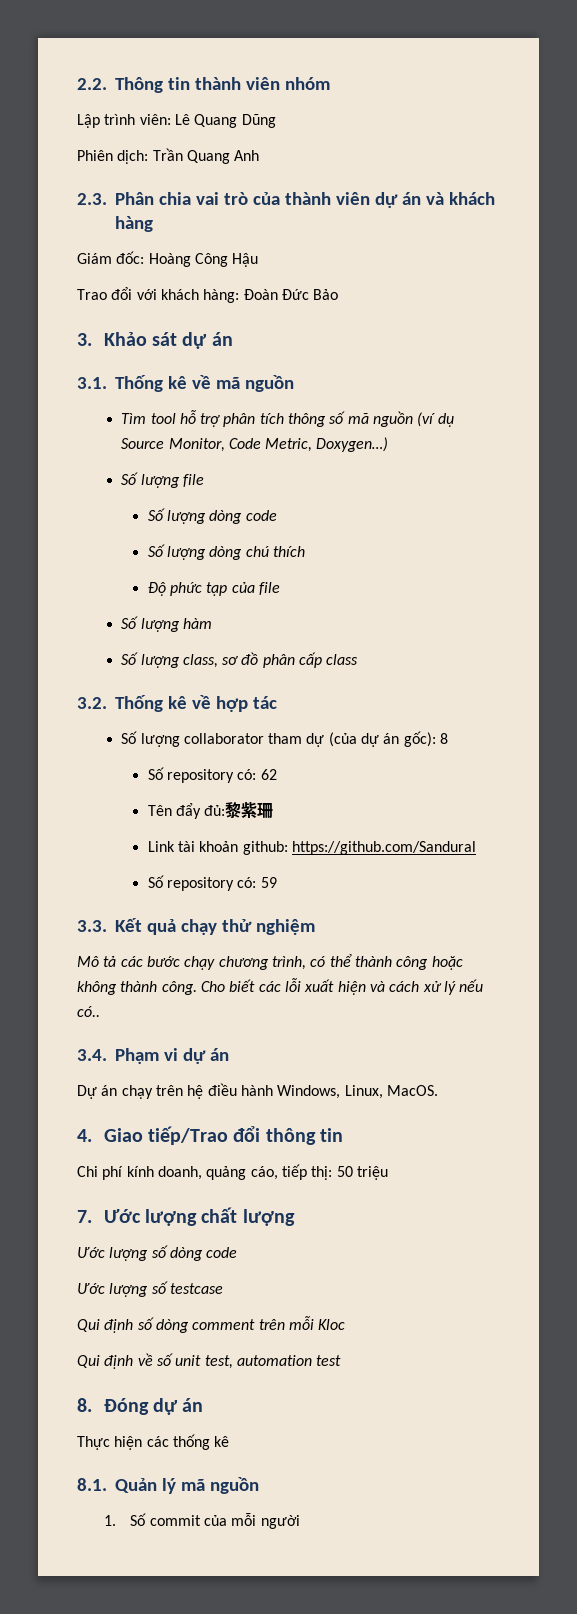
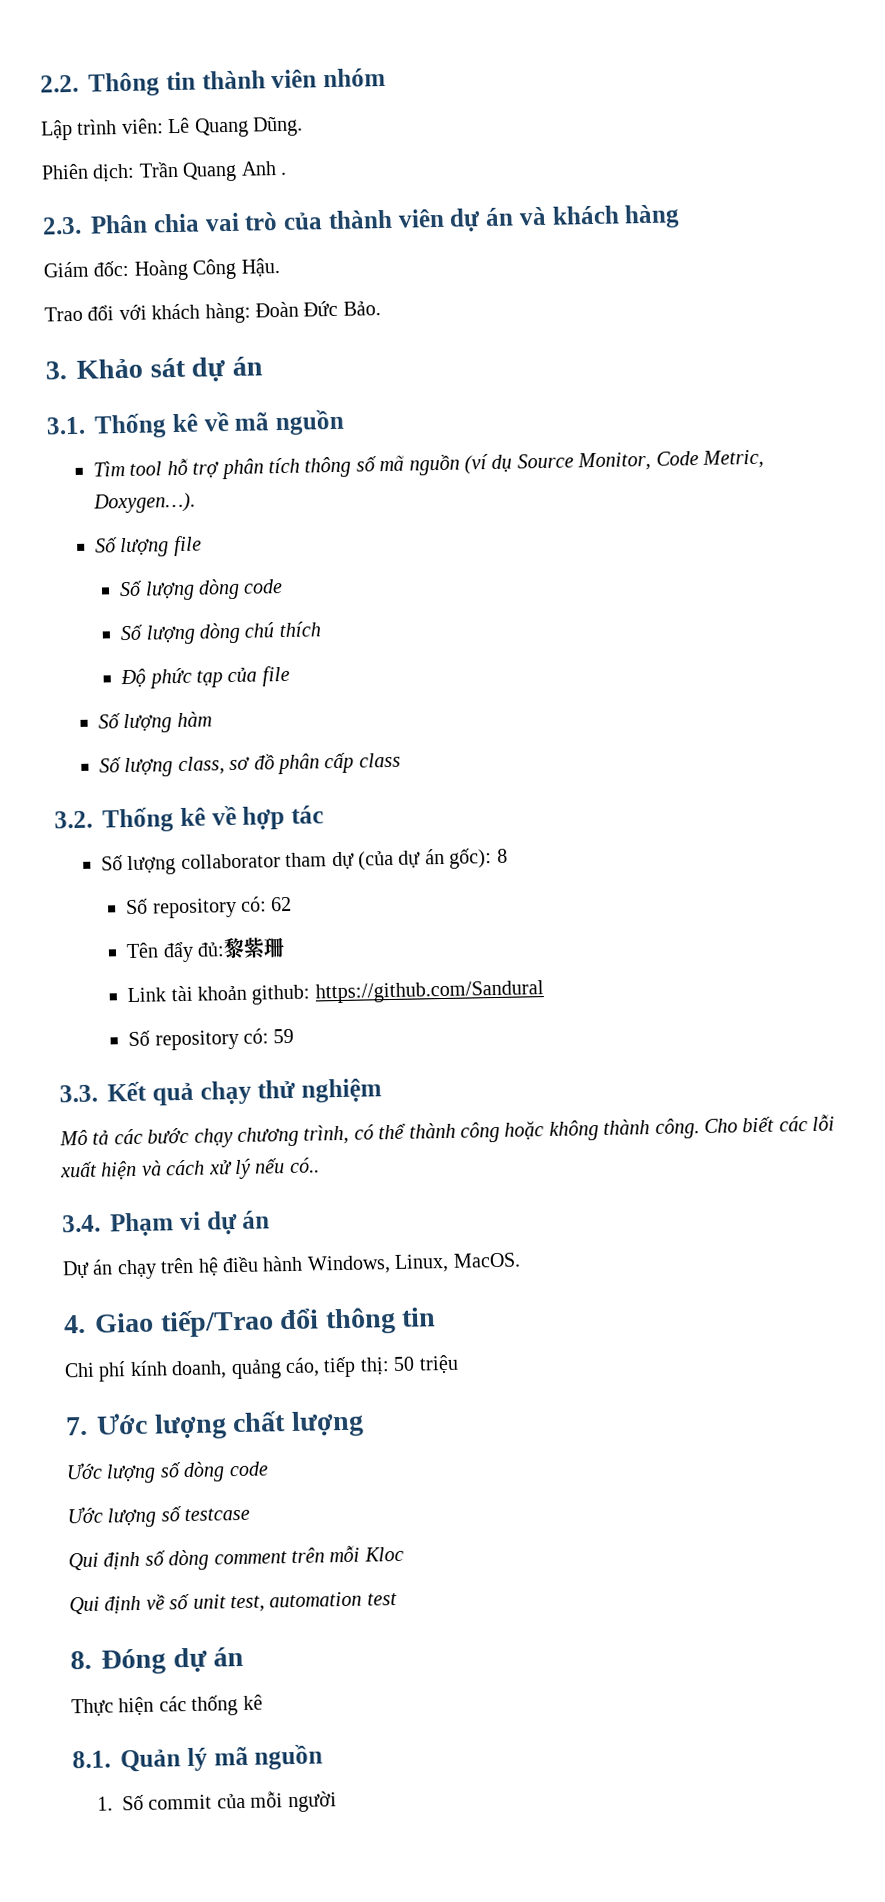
- Lập trình viên: Lê Quang Dũng
+ Lập trình viên: Lê Quang Dũng.
- Phiên dịch: Trần Quang Anh
+ Phiên dịch: Trần Quang Anh .
- Giám đốc: Hoàng Công Hậu
+ Giám đốc: Hoàng Công Hậu.
- Trao đổi với khách hàng: Đoàn Đức Bảo
+ Trao đổi với khách hàng: Đoàn Đức Bảo.
- Tìm tool hỗ trợ phân tích thông số mã nguồn (ví dụ Source Monitor, Code Metric, Doxygen…)
+ Tìm tool hỗ trợ phân tích thông số mã nguồn (ví dụ Source Monitor, Code Metric, Doxygen…).

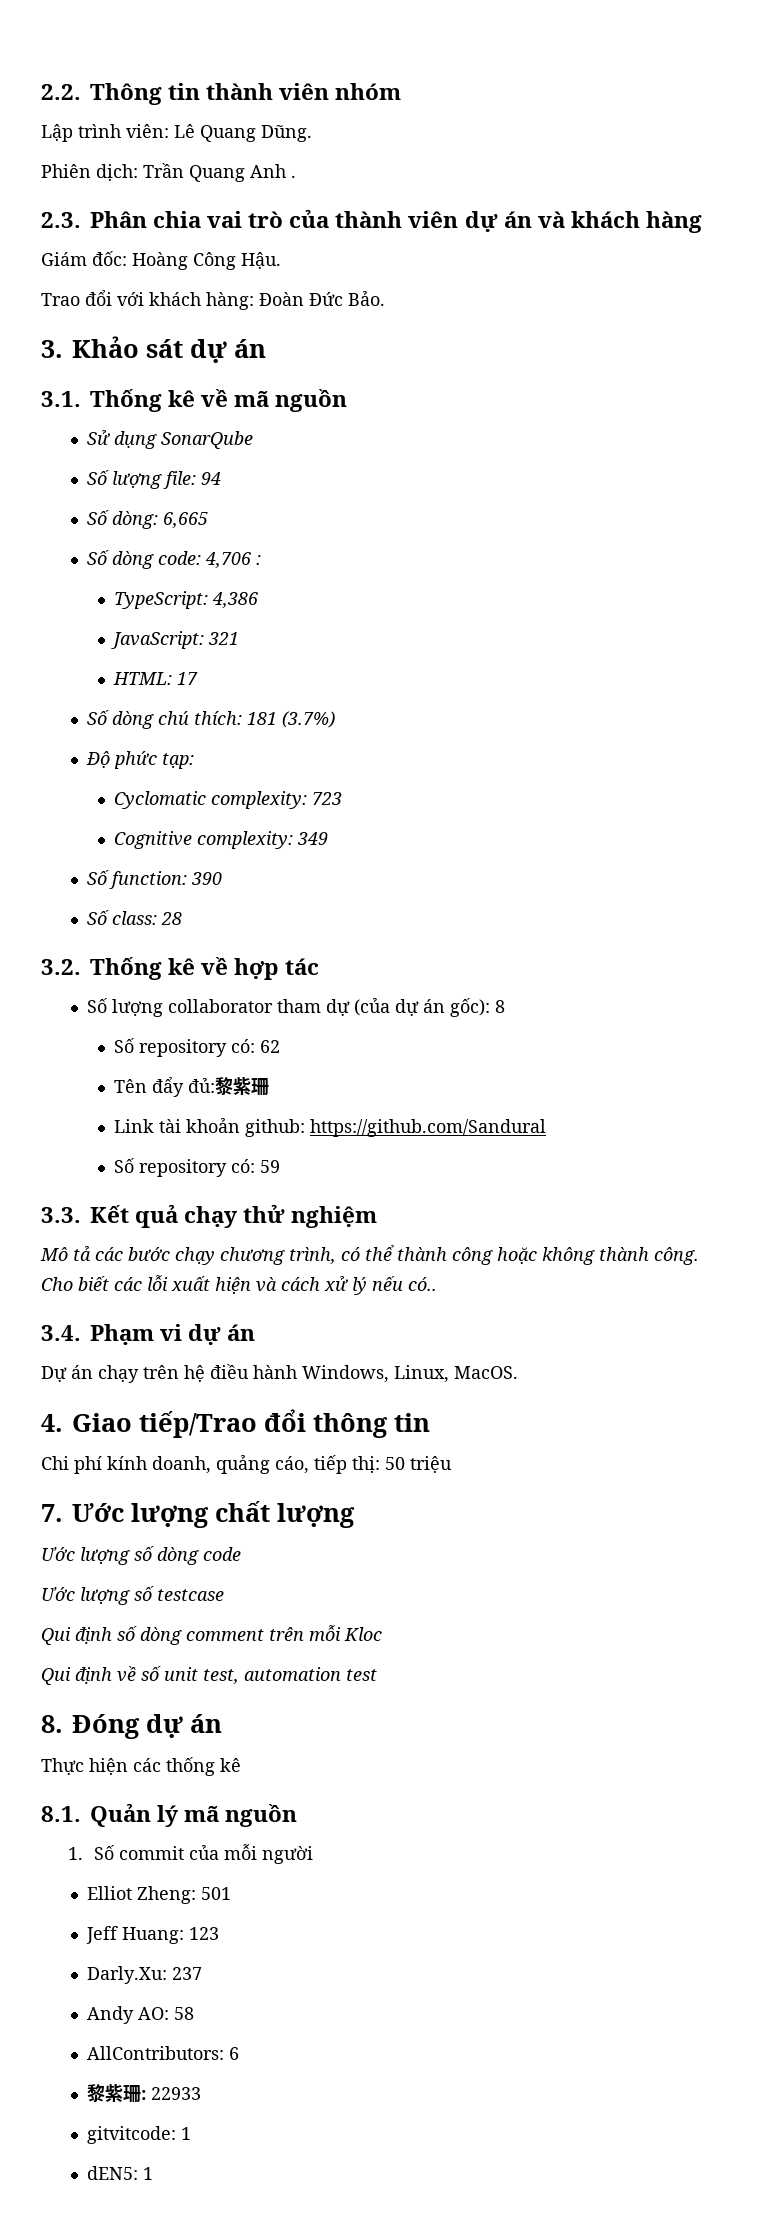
- Tìm tool hỗ trợ phân tích thông số mã nguồn (ví dụ Source Monitor, Code Metric, Doxygen…).
- Số lượng file
- Số lượng dòng code
- Số lượng dòng chú thích
- Độ phức tạp của file
- Số lượng hàm
- Số lượng class, sơ đồ phân cấp class
+ Sử dụng SonarQube
+ Số lượng file: 94
+ Số dòng: 6,665
+ Số dòng code: 4,706 :
+ TypeScript: 4,386
+ JavaScript: 321
+ HTML: 17
+ Số dòng chú thích: 181 (3.7%)
+ Độ phức tạp:
+ Cyclomatic complexity: 723
+ Cognitive complexity: 349
+ Số function: 390
+ Số class: 28
+ Elliot Zheng: 501
+ Jeff Huang: 123
+ Darly.Xu: 237
+ Andy AO: 58
+ AllContributors: 6
+ 黎紫珊: 22933
+ gitvitcode: 1
+ dEN5: 1

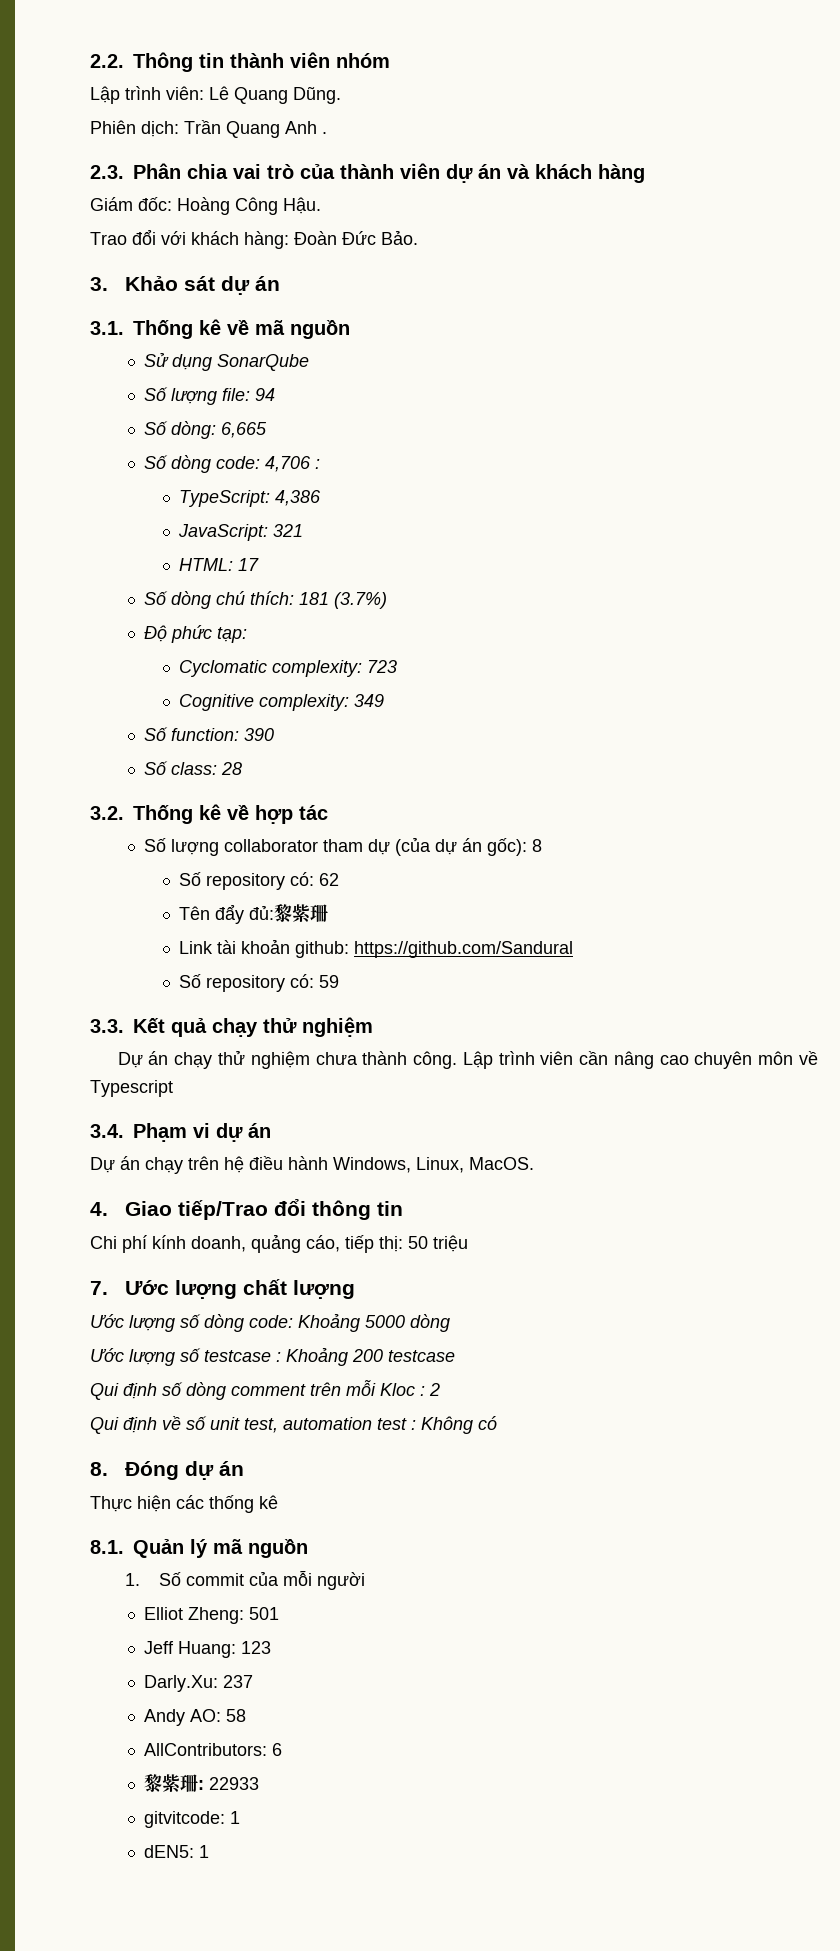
- Mô tả các bước chạy chương trình, có thể thành công hoặc không thành công. Cho biết các lỗi xuất hiện và cách xử lý nếu có..
+ Dự án chạy thử nghiệm chưa thành công. Lập trình viên cần nâng cao chuyên môn về Typescript
- Ước lượng số dòng code
+ Ước lượng số dòng code: Khoảng 5000 dòng
- Ước lượng số testcase
+ Ước lượng số testcase : Khoảng 200 testcase
- Qui định số dòng comment trên mỗi Kloc
+ Qui định số dòng comment trên mỗi Kloc : 2
- Qui định về số unit test, automation test
+ Qui định về số unit test, automation test : Không có

